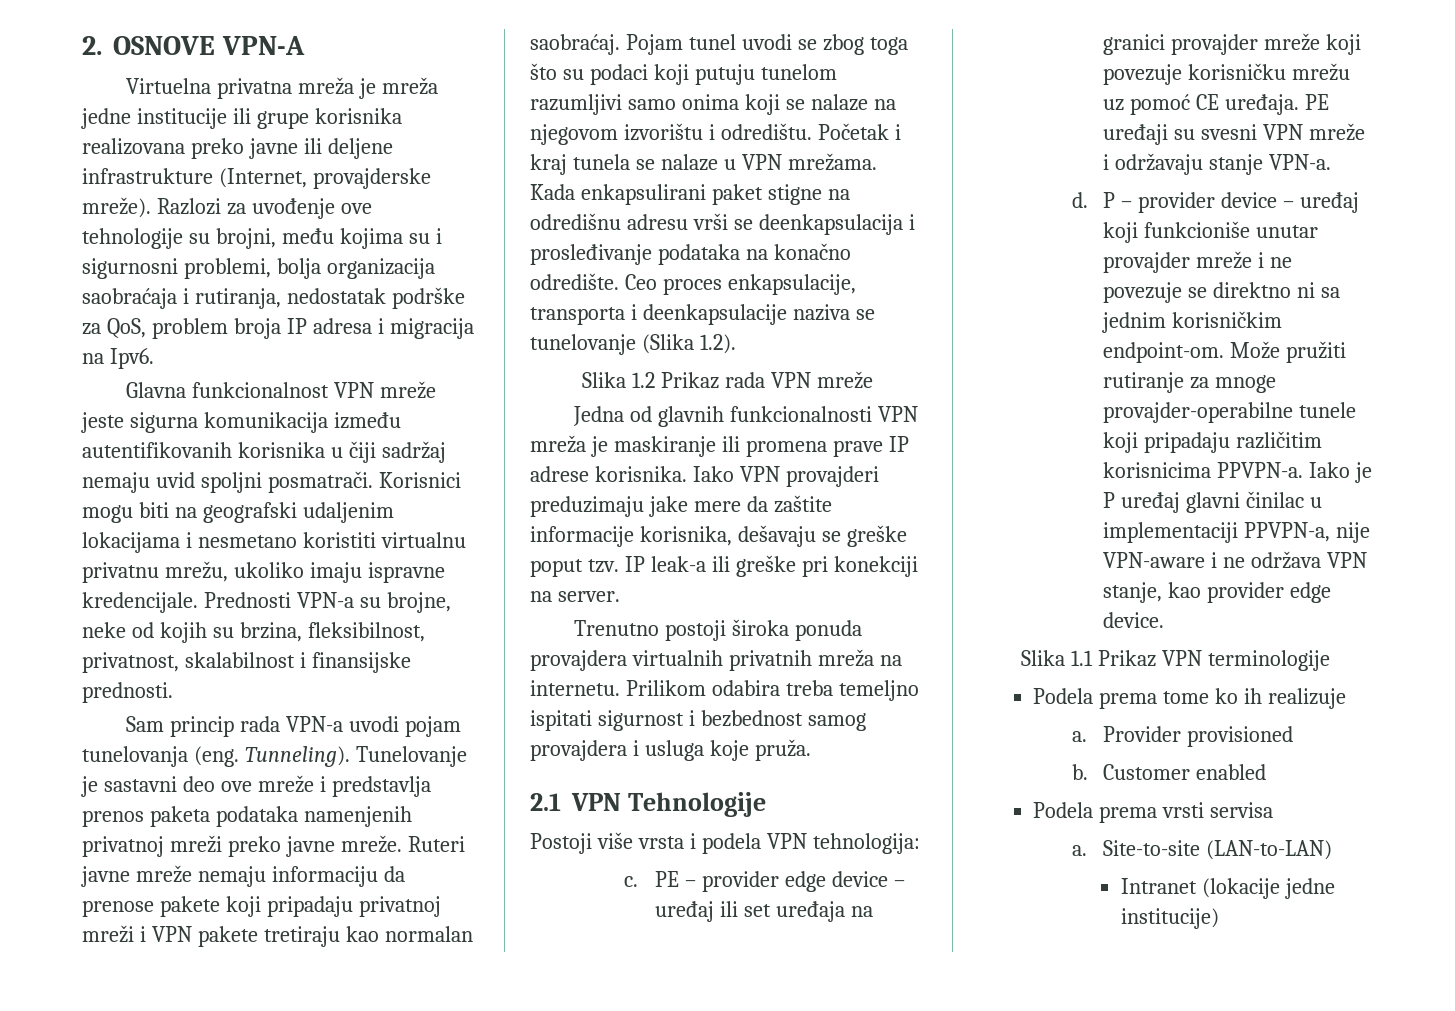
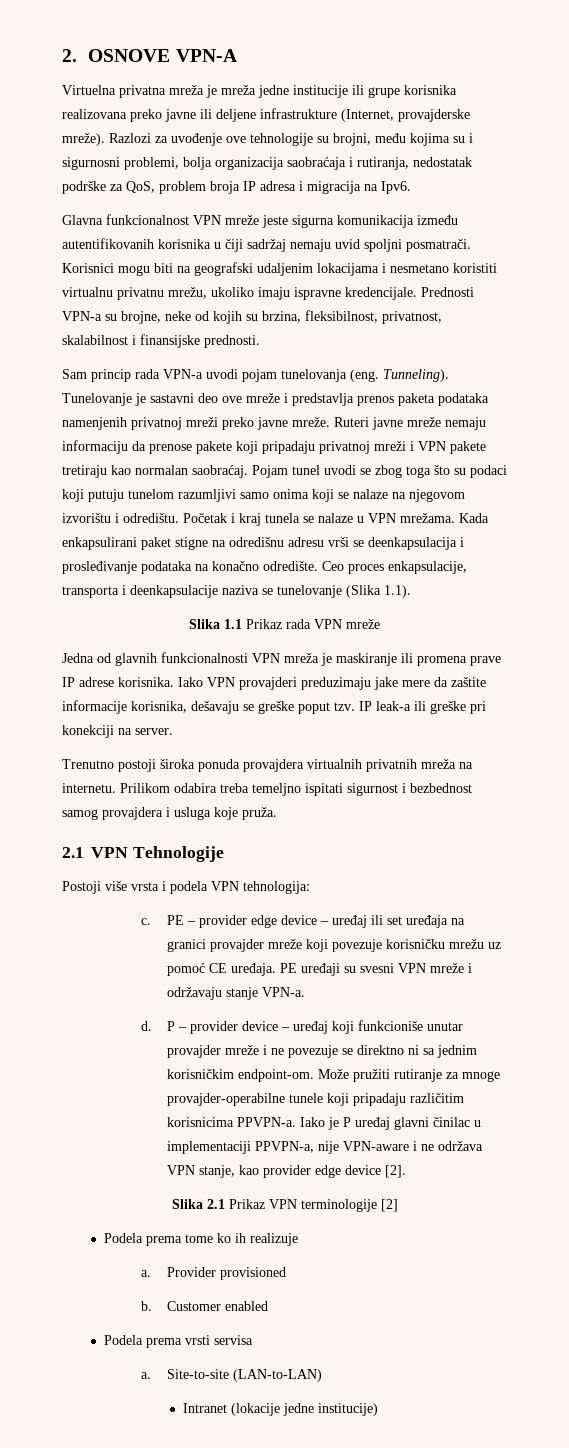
- Ceo proces enkapsulacije, transporta i deenkapsulacije naziva se tunelovanje (Slika 1.2).
- Slika 1.2 Prikaz rada VPN mreže
+ Ceo proces enkapsulacije, transporta i deenkapsulacije naziva se tunelovanje (Slika 1.1).
+ Slika 1.1 Prikaz rada VPN mreže
- Iako je P uređaj glavni činilac u implementaciji PPVPN-a, nije VPN-aware i ne održava VPN stanje, kao provider edge device.
- Slika 1.1 Prikaz VPN terminologije
+ Iako je P uređaj glavni činilac u implementaciji PPVPN-a, nije VPN-aware i ne održava VPN stanje, kao provider edge device [2].
+ Slika 2.1 Prikaz VPN terminologije [2]

